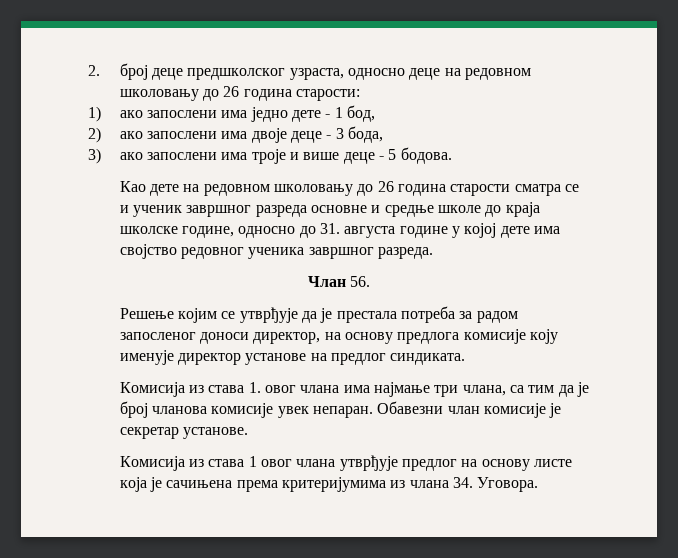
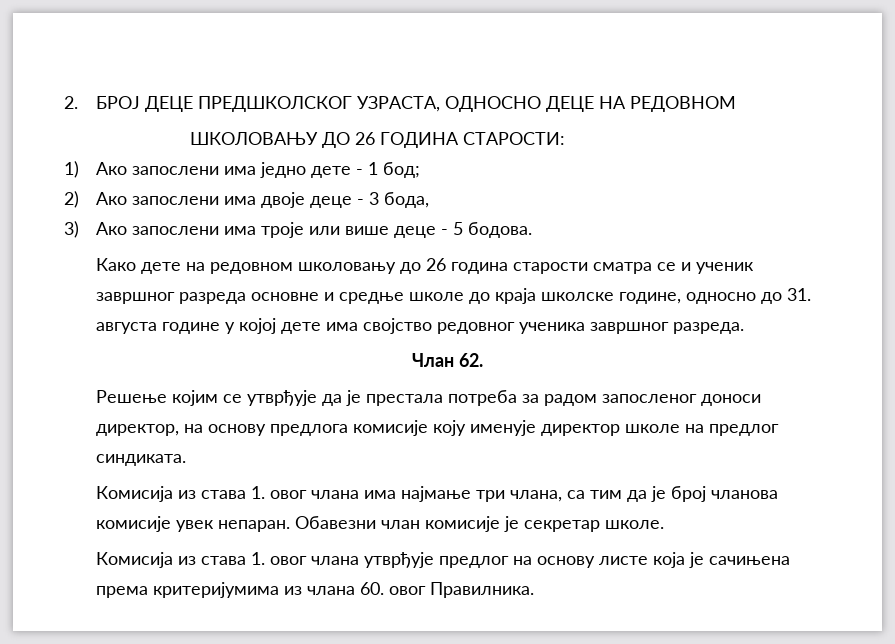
- 2. броj деце предшколског узраста, односно деце на редовном школовању до 26 година старости:
+ 2. БРОЈ ДЕЦЕ ПРЕДШКОЛСКОГ УЗРАСТА, ОДНОСНО ДЕЦЕ НА РЕДОВНОМ
+ ШКОЛОВАЊУ ДО 26 ГОДИНА СТАРОСТИ:
- 1) ако запослени има једно дете - 1 бод,
+ 1) Ако запослени има једно дете - 1 бод;
- 2) ако запослени има двоје деце - 3 бода,
+ 2) Ако запослени има двоје деце - 3 бода,
- 3) ако запослени има троје и више деце - 5 бодова.
+ 3) Ако запослени има троје или више деце - 5 бодова.
- Као дете на редовном школовању до 26 година старости сматра се и ученик завршног разреда основне и средње школе до краја школске године, односно до 31. августа године у којој дете има својство редовног ученика завршног разреда.
+ Како дете на редовном школовању до 26 година старости сматра се и ученик завршног разреда основне и средње школе до краја школске године, односно до 31. августа године у којој дете има својство редовног ученика завршног разреда.
- Члан 56.
+ Члан 62.
- Решење којим се утврђује да је престала потреба за радом запосленог доноси директор, на основу предлога комисије коју именује директор установе на предлог синдиката.
+ Решење којим се утврђује да је престала потреба за радом запосленог доноси директор, на основу предлога комисије коју именује директор школе на предлог синдиката.
- Обавезни члан комисије је секретар установе.
- Комисиjа из става 1 овог члана утврђује предлог на основу листе која је сачињена према критеријумима из члана 34. Уговора.
+ Обавезни члан комисије је секретар школе.
+ Комисија из става 1. овог члана утврђује предлог на основу листе која је сачињена према критеријумима из члана 60. овог Правилника.

